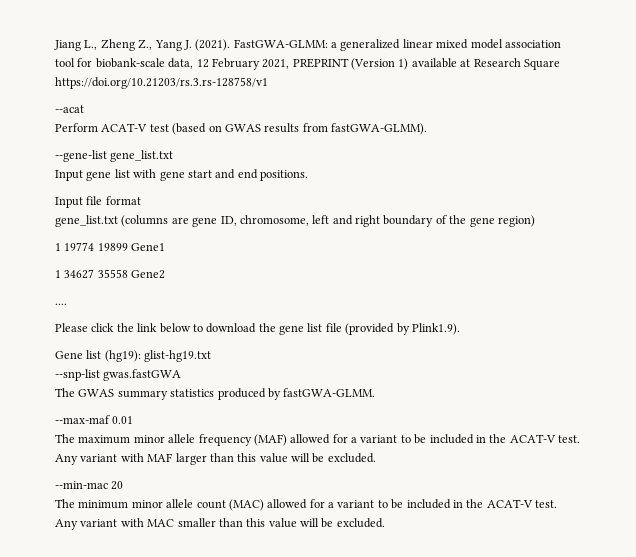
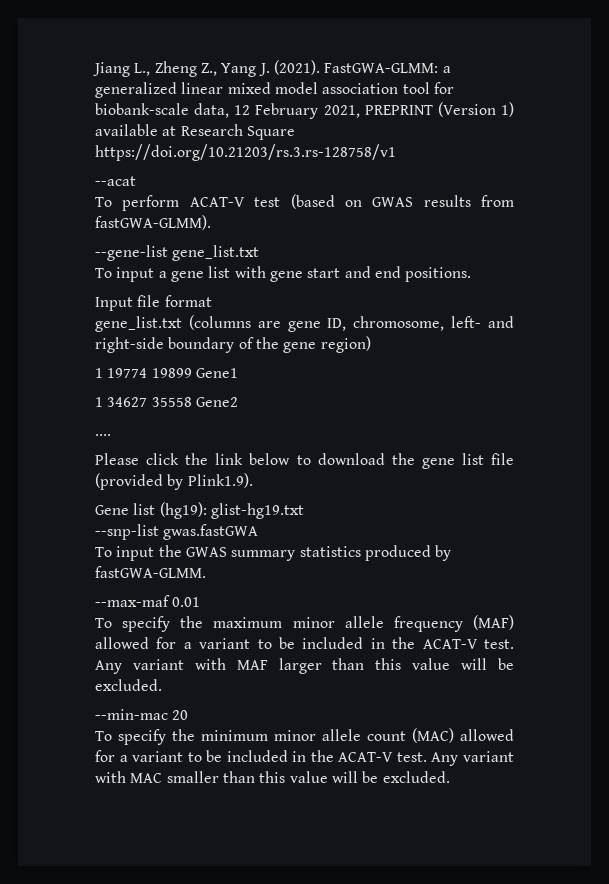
- Perform ACAT-V test (based on GWAS results from fastGWA-GLMM).
+ To perform ACAT-V test (based on GWAS results from fastGWA-GLMM).
- Input gene list with gene start and end positions.
+ To input a gene list with gene start and end positions.
- gene_list.txt (columns are gene ID, chromosome, left and right boundary of the gene region)
+ gene_list.txt (columns are gene ID, chromosome, left- and right-side boundary of the gene region)
- The GWAS summary statistics produced by fastGWA-GLMM.
+ To input the GWAS summary statistics produced by fastGWA-GLMM.
- The maximum minor allele frequency (MAF) allowed for a variant to be included in the ACAT-V test.
+ To specify the maximum minor allele frequency (MAF) allowed for a variant to be included in the ACAT-V test.
- The minimum minor allele count (MAC) allowed for a variant to be included in the ACAT-V test.
+ To specify the minimum minor allele count (MAC) allowed for a variant to be included in the ACAT-V test.

